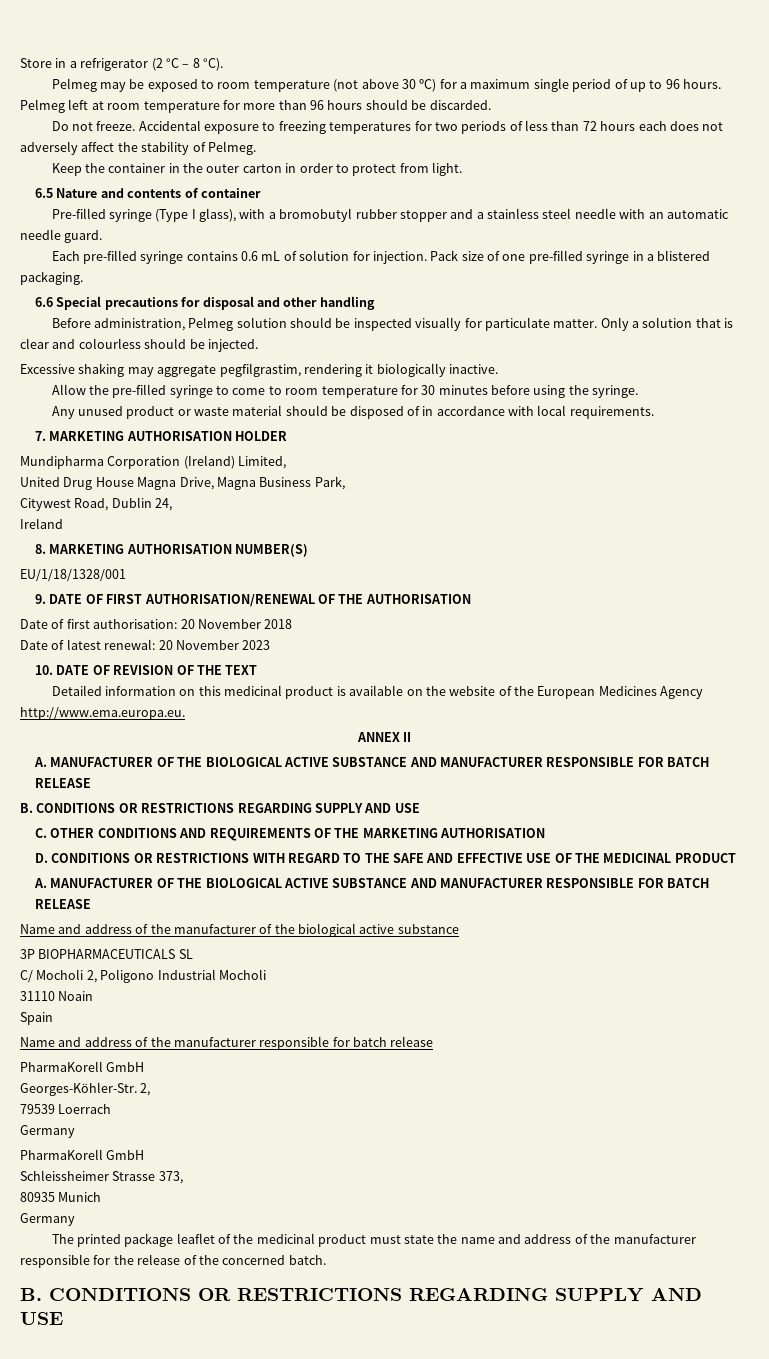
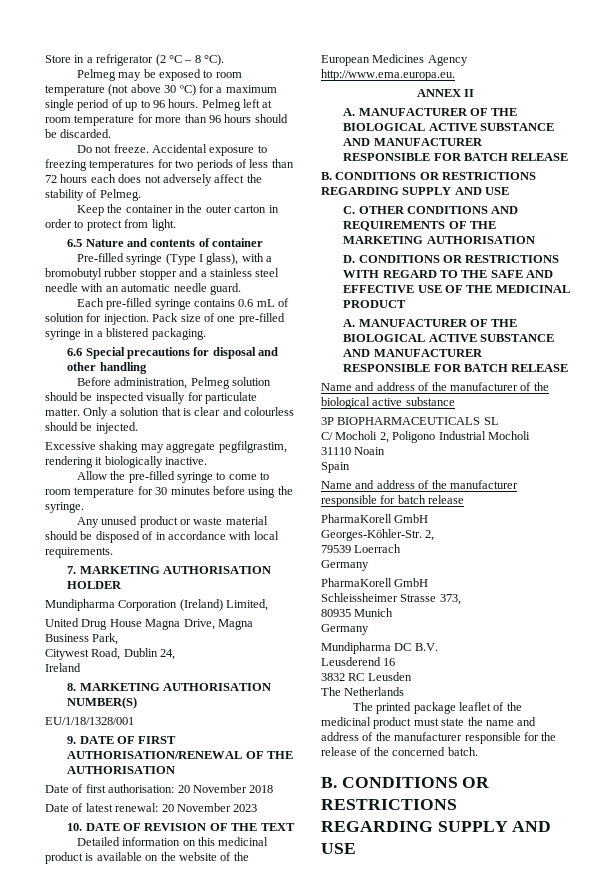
+ Mundipharma DC B.V.
+ Leusderend 16
+ 3832 RC Leusden
+ The Netherlands

